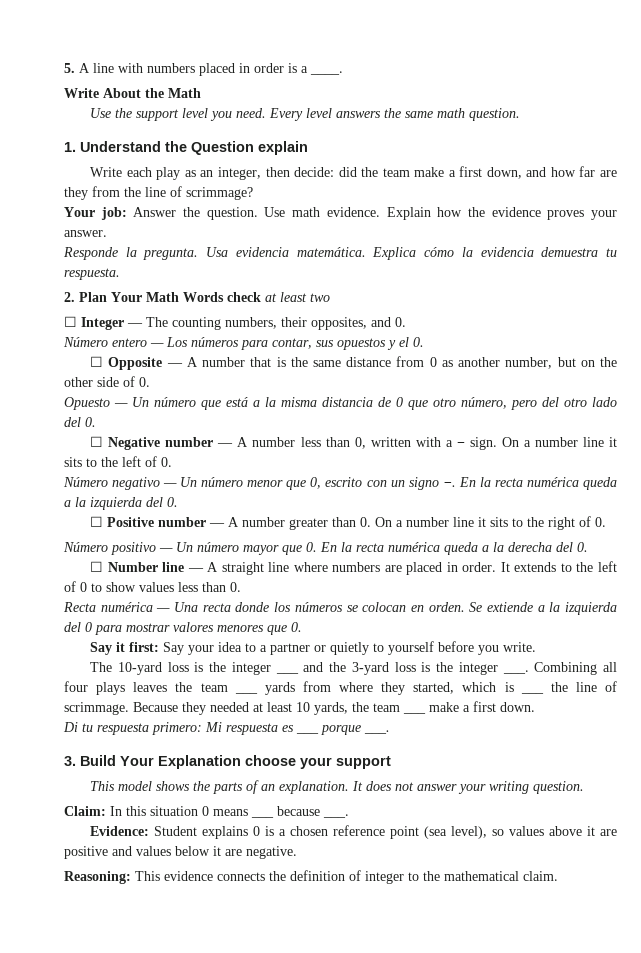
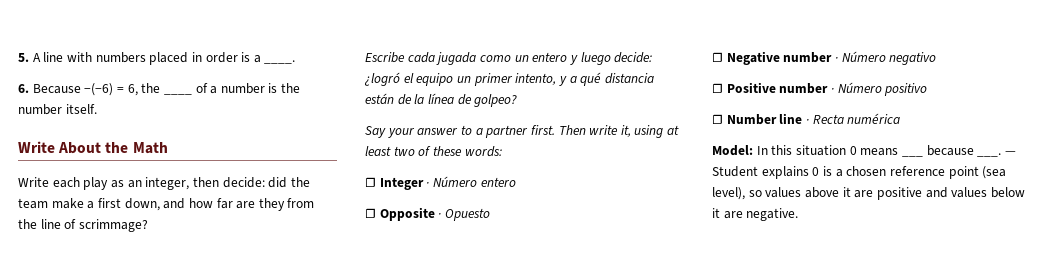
+ 6. Because −(−6) = 6, the ____ of a number is the number itself.
  Write About the Math
- Use the support level you need. Every level answers the same math question.
- 1. Understand the Question explain
- Your job: Answer the question. Use math evidence. Explain how the evidence proves your answer.
- Responde la pregunta. Usa evidencia matemática. Explica cómo la evidencia demuestra tu respuesta.
- 2. Plan Your Math Words check at least two
+ Escribe cada jugada como un entero y luego decide: ¿logró el equipo un primer intento, y a qué distancia están de la línea de golpeo?
+ Say your answer to a partner first. Then write it, using at least two of these words:
- ☐ Integer — The counting numbers, their opposites, and 0.
- Número entero — Los números para contar, sus opuestos y el 0.
- ☐ Opposite — A number that is the same distance from 0 as another number, but on the other side of 0.
- Opuesto — Un número que está a la misma distancia de 0 que otro número, pero del otro lado del 0.
- ☐ Negative number — A number less than 0, written with a − sign. On a number line it sits to the left of 0.
- Número negativo — Un número menor que 0, escrito con un signo −. En la recta numérica queda a la izquierda del 0.
- ☐ Positive number — A number greater than 0. On a number line it sits to the right of 0.
- Número positivo — Un número mayor que 0. En la recta numérica queda a la derecha del 0.
- ☐ Number line — A straight line where numbers are placed in order. It extends to the left of 0 to show values less than 0.
- Recta numérica — Una recta donde los números se colocan en orden. Se extiende a la izquierda del 0 para mostrar valores menores que 0.
- Say it first: Say your idea to a partner or quietly to yourself before you write.
- The 10-yard loss is the integer ___ and the 3-yard loss is the integer ___. Combining all four plays leaves the team ___ yards from where they started, which is ___ the line of scrimmage. Because they needed at least 10 yards, the team ___ make a first down.
- Di tu respuesta primero: Mi respuesta es ___ porque ___.
- 3. Build Your Explanation choose your support
- This model shows the parts of an explanation. It does not answer your writing question.
- Claim: In this situation 0 means ___ because ___.
- Evidence: Student explains 0 is a chosen reference point (sea level), so values above it are positive and values below it are negative.
+ ☐ Integer · Número entero
+ ☐ Opposite · Opuesto
+ ☐ Negative number · Número negativo
+ ☐ Positive number · Número positivo
+ ☐ Number line · Recta numérica
+ Model: In this situation 0 means ___ because ___. — Student explains 0 is a chosen reference point (sea level), so values above it are positive and values below it are negative.
- Reasoning: This evidence connects the definition of integer to the mathematical claim.

